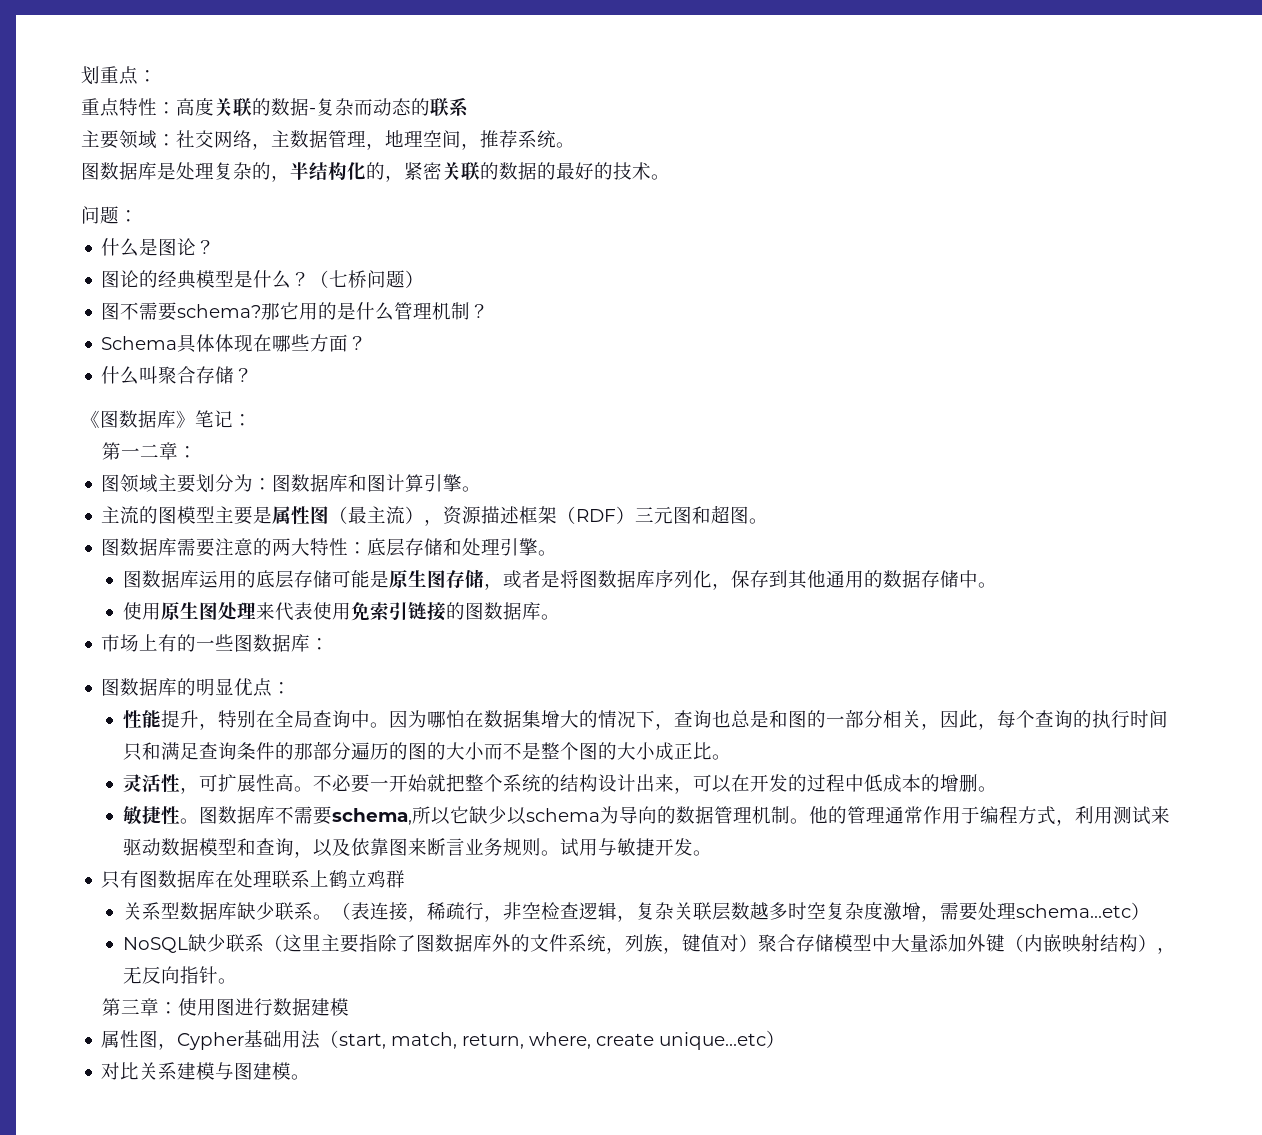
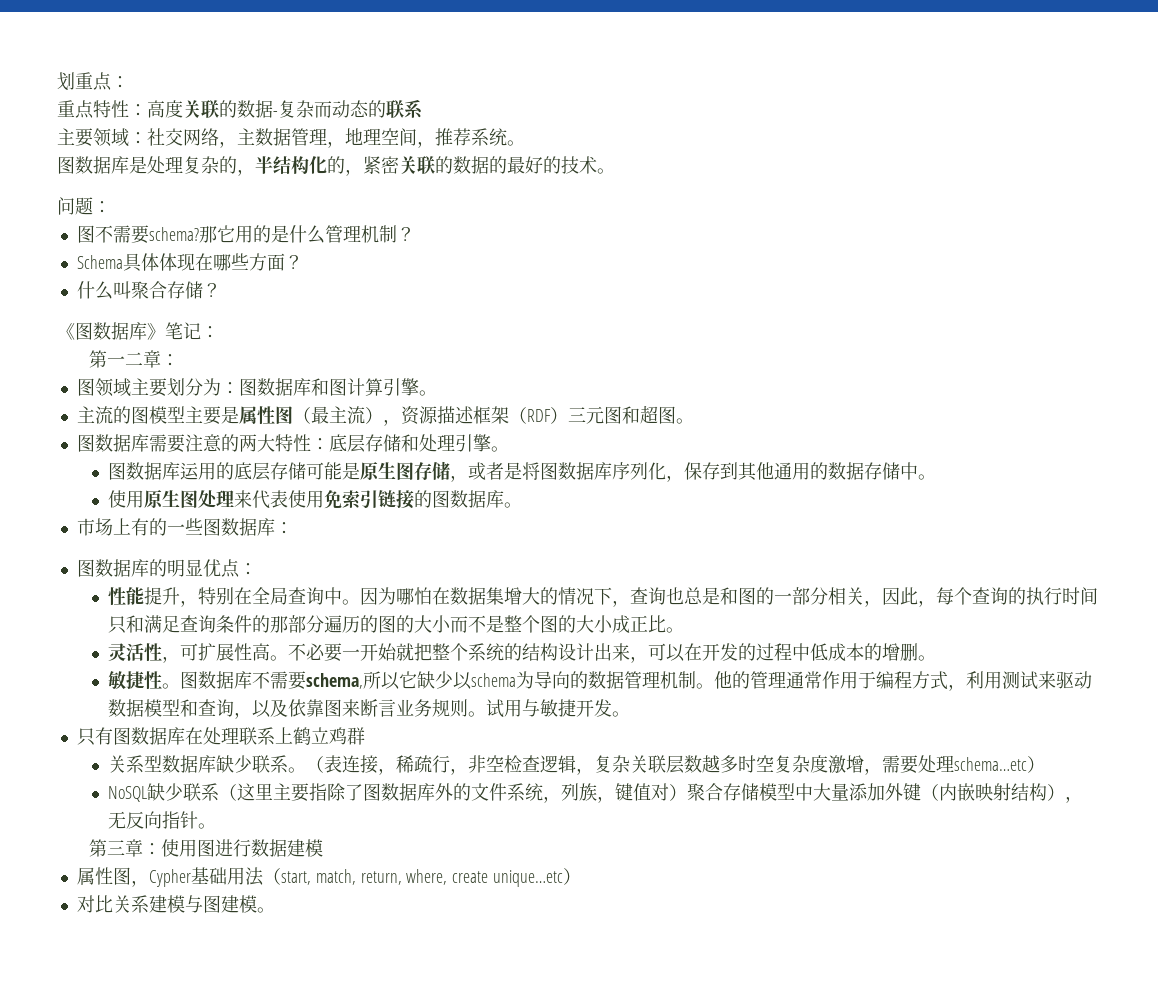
- 什么是图论？
- 图论的经典模型是什么？（七桥问题）

